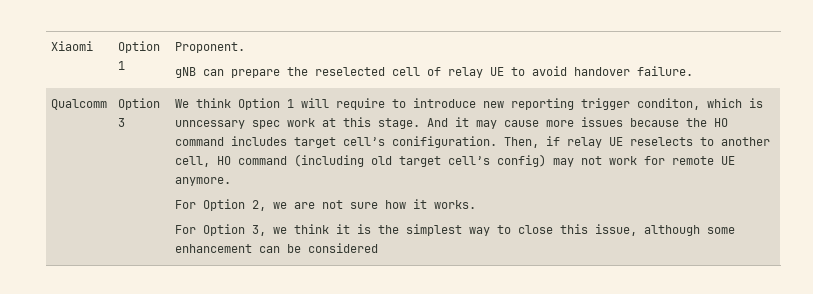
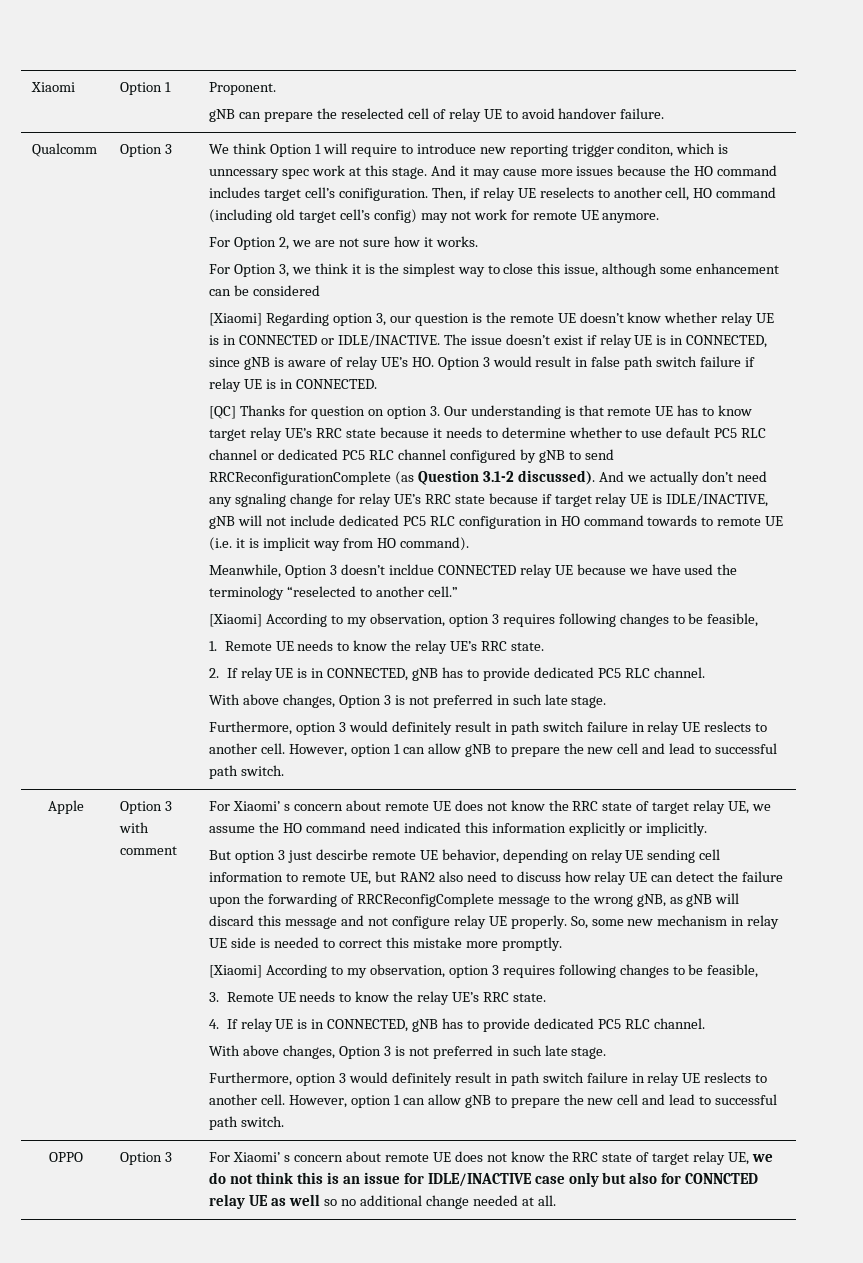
+ [Xiaomi] Regarding option 3, our question is the remote UE doesn’t know whether relay UE is in CONNECTED or IDLE/INACTIVE. The issue doesn’t exist if relay UE is in CONNECTED, since gNB is aware of relay UE’s HO. Option 3 would result in false path switch failure if relay UE is in CONNECTED.
+ [QC] Thanks for question on option 3. Our understanding is that remote UE has to know target relay UE’s RRC state because it needs to determine whether to use default PC5 RLC channel or dedicated PC5 RLC channel configured by gNB to send RRCReconfigurationComplete (as Question 3.1-2 discussed). And we actually don’t need any sgnaling change for relay UE’s RRC state because if target relay UE is IDLE/INACTIVE, gNB will not include dedicated PC5 RLC configuration in HO command towards to remote UE (i.e. it is implicit way from HO command).
+ Meanwhile, Option 3 doesn’t incldue CONNECTED relay UE because we have used the terminology “reselected to another cell.”
+ [Xiaomi] According to my observation, option 3 requires following changes to be feasible,
+ 1. Remote UE needs to know the relay UE’s RRC state.
+ 2. If relay UE is in CONNECTED, gNB has to provide dedicated PC5 RLC channel.
+ With above changes, Option 3 is not preferred in such late stage.
+ Furthermore, option 3 would definitely result in path switch failure in relay UE reslects to another cell. However, option 1 can allow gNB to prepare the new cell and lead to successful path switch.
+ Apple | Option 3 with comment | For Xiaomi’ s concern about remote UE does not know the RRC state of target relay UE, we assume the HO command need indicated this information explicitly or implicitly.
+ But option 3 just descirbe remote UE behavior, depending on relay UE sending cell information to remote UE, but RAN2 also need to discuss how relay UE can detect the failure upon the forwarding of RRCReconfigComplete message to the wrong gNB, as gNB will discard this message and not configure relay UE properly. So, some new mechanism in relay UE side is needed to correct this mistake more promptly.
+ [Xiaomi] According to my observation, option 3 requires following changes to be feasible,
+ 3. Remote UE needs to know the relay UE’s RRC state.
+ 4. If relay UE is in CONNECTED, gNB has to provide dedicated PC5 RLC channel.
+ With above changes, Option 3 is not preferred in such late stage.
+ Furthermore, option 3 would definitely result in path switch failure in relay UE reslects to another cell. However, option 1 can allow gNB to prepare the new cell and lead to successful path switch.
+ OPPO | Option 3 | For Xiaomi’ s concern about remote UE does not know the RRC state of target relay UE, we do not think this is an issue for IDLE/INACTIVE case only but also for CONNCTED relay UE as well so no additional change needed at all.

